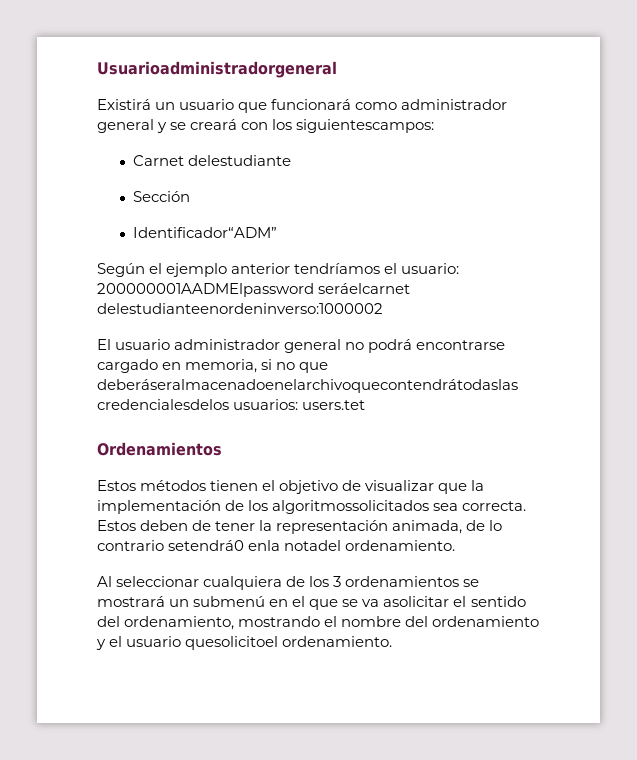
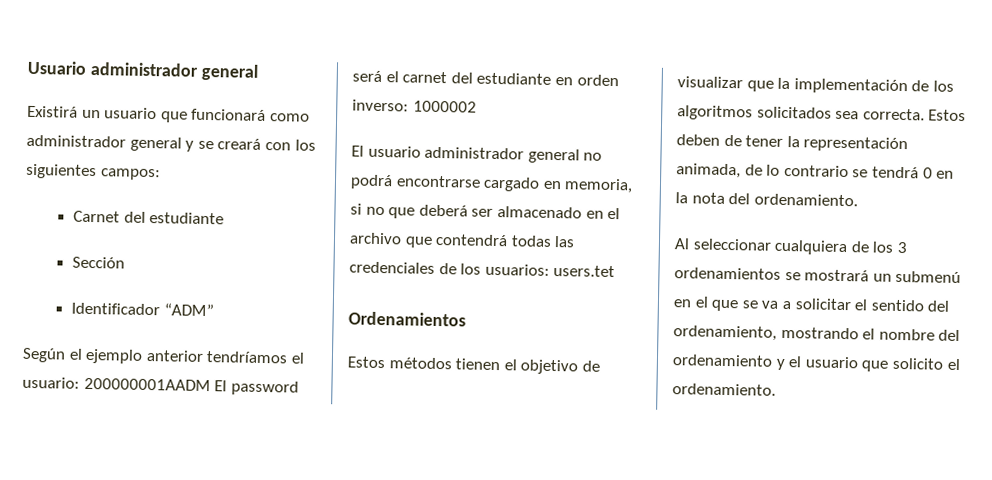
- Usuarioadministradorgeneral
+ Usuario administrador general
- Existirá un usuario que funcionará como administrador general y se creará con los siguientescampos:
+ Existirá un usuario que funcionará como administrador general y se creará con los siguientes campos:
- Carnet delestudiante
+ Carnet del estudiante
- Identificador“ADM”
+ Identificador “ADM”
- Según el ejemplo anterior tendríamos el usuario: 200000001AADMElpassword seráelcarnet delestudianteenordeninverso:1000002
+ Según el ejemplo anterior tendríamos el usuario: 200000001AADM El password será el carnet del estudiante en orden inverso: 1000002
- El usuario administrador general no podrá encontrarse cargado en memoria, si no que deberáseralmacenadoenelarchivoquecontendrátodaslas credencialesdelos usuarios: users.tet
+ El usuario administrador general no podrá encontrarse cargado en memoria, si no que deberá ser almacenado en el archivo que contendrá todas las credenciales de los usuarios: users.tet
- Estos métodos tienen el objetivo de visualizar que la implementación de los algoritmossolicitados sea correcta.
+ Estos métodos tienen el objetivo de visualizar que la implementación de los algoritmos solicitados sea correcta.
- Estos deben de tener la representación animada, de lo contrario setendrá0 enla notadel ordenamiento.
+ Estos deben de tener la representación animada, de lo contrario se tendrá 0 en la nota del ordenamiento.
- Al seleccionar cualquiera de los 3 ordenamientos se mostrará un submenú en el que se va asolicitar el sentido del ordenamiento, mostrando el nombre del ordenamiento y el usuario quesolicitoel ordenamiento.
+ Al seleccionar cualquiera de los 3 ordenamientos se mostrará un submenú en el que se va a solicitar el sentido del ordenamiento, mostrando el nombre del ordenamiento y el usuario que solicito el ordenamiento.

